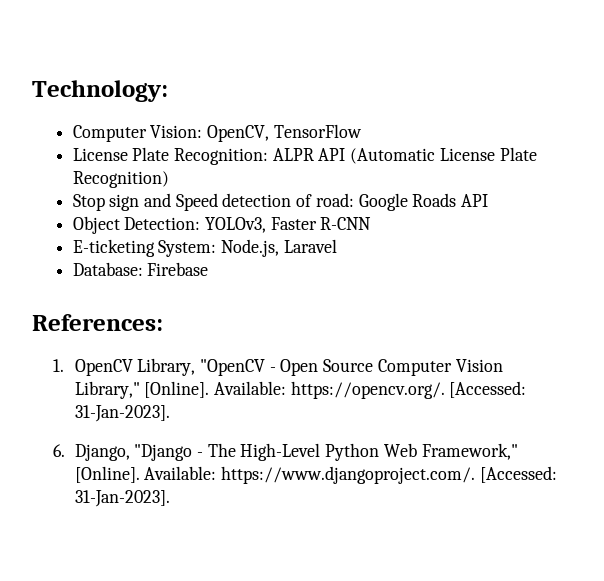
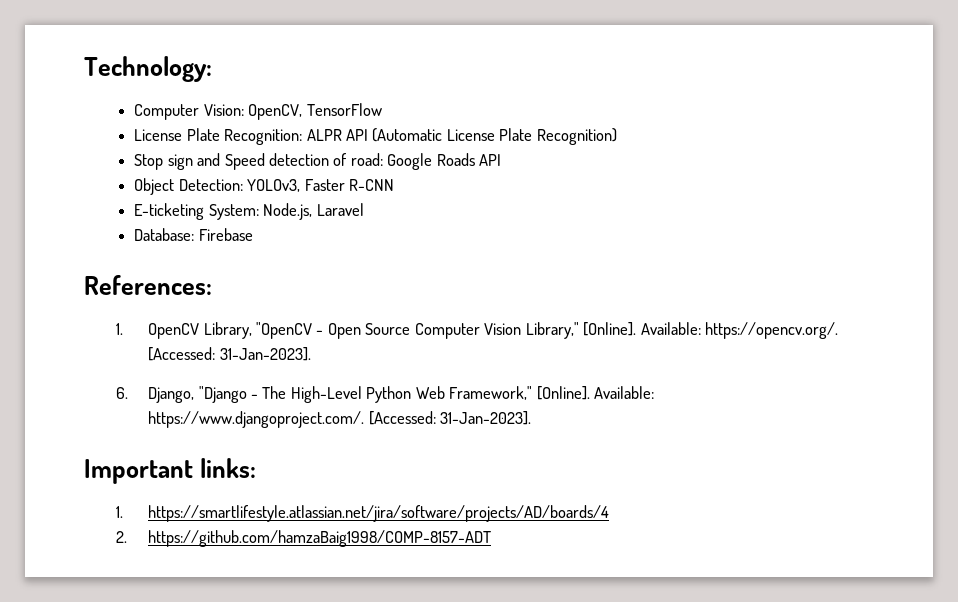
+ Important links:
+ 1. https://smartlifestyle.atlassian.net/jira/software/projects/AD/boards/4
+ 2. https://github.com/hamzaBaig1998/COMP-8157-ADT

